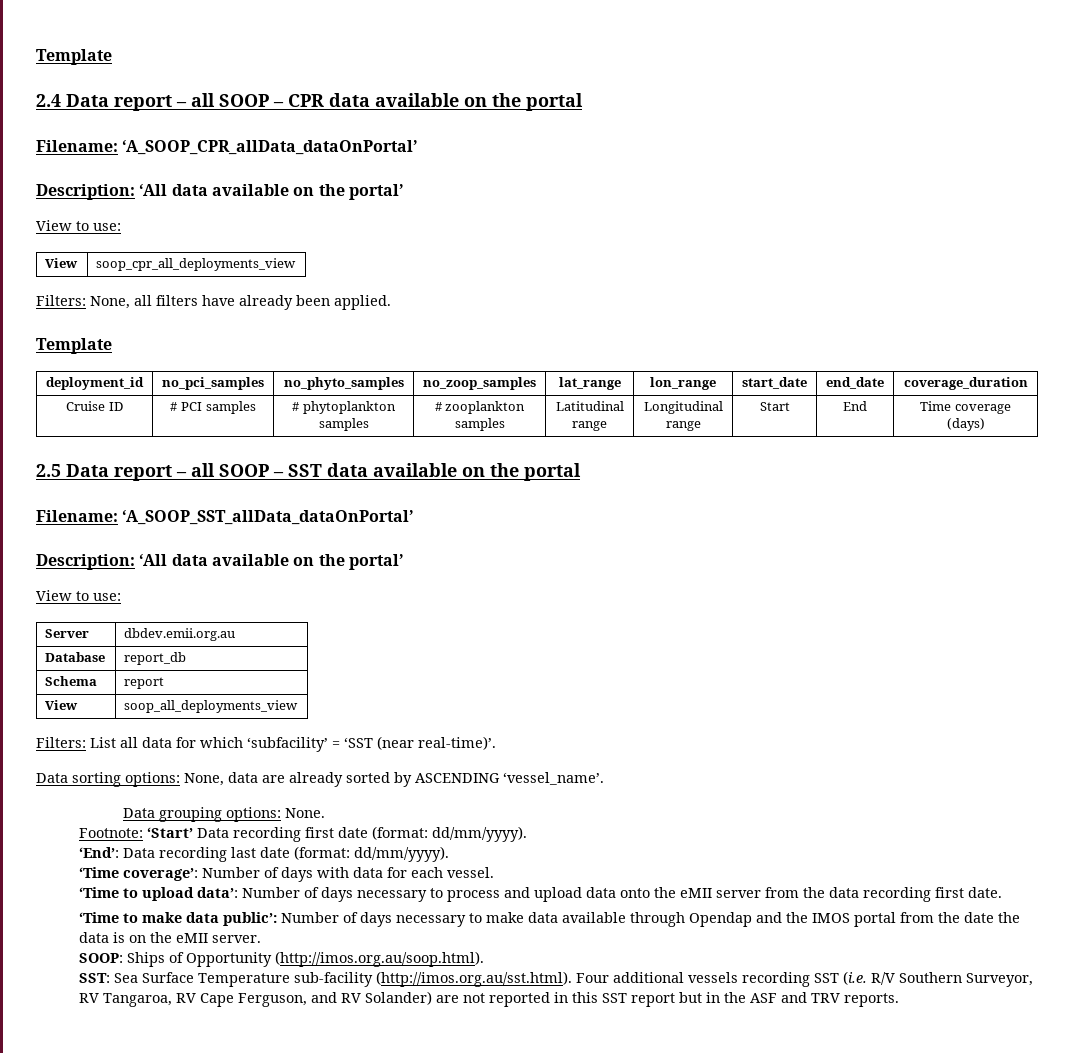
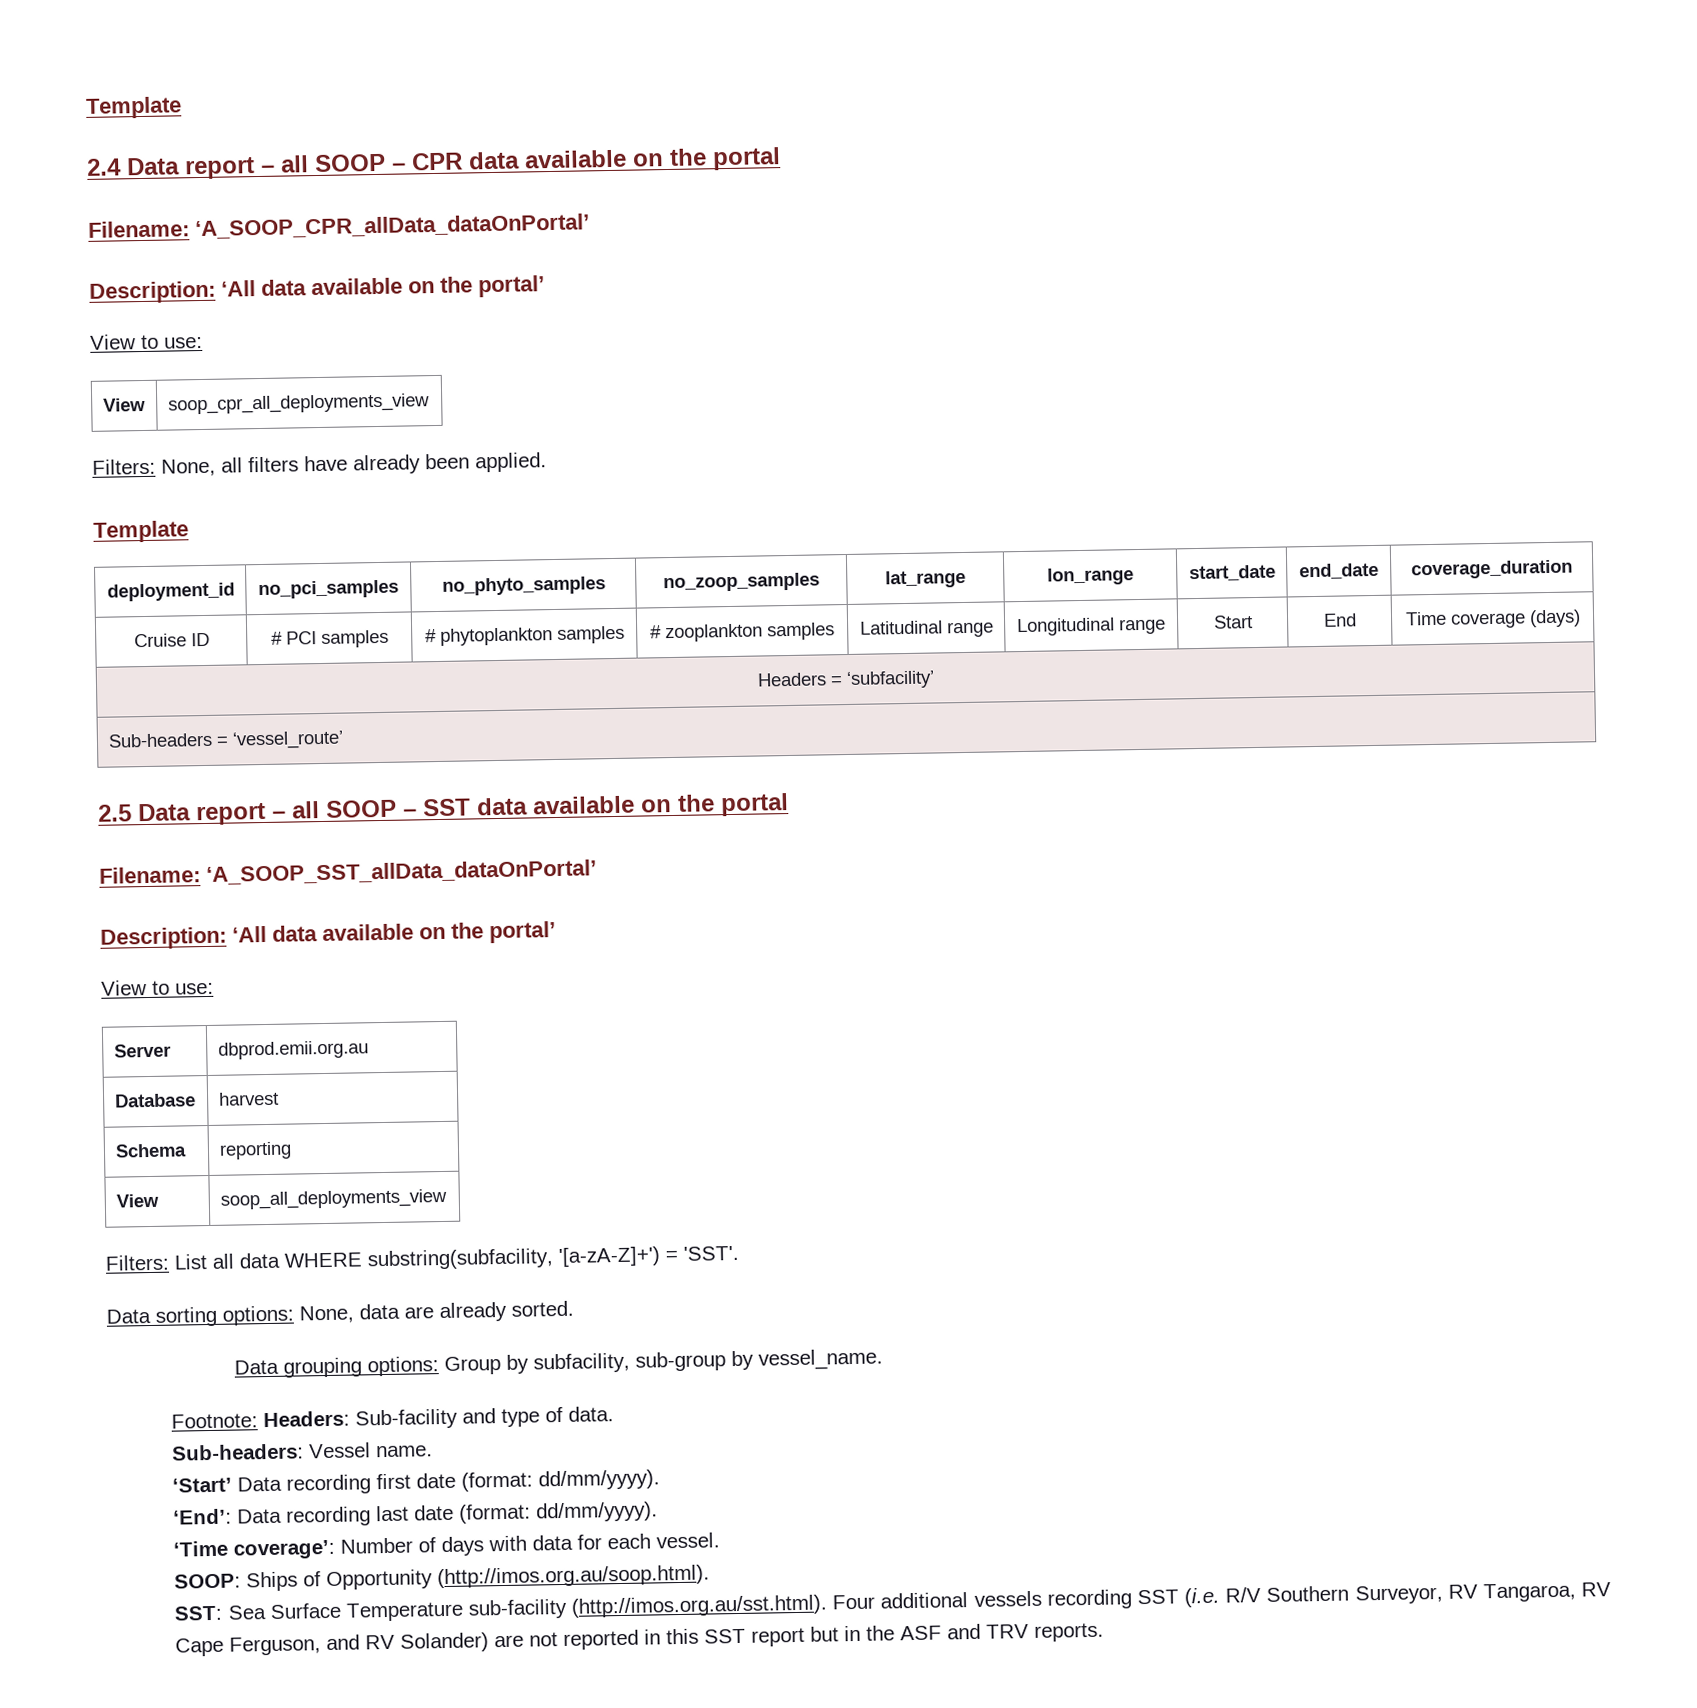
+ Headers = ‘subfacility’
+ Sub-headers = ‘vessel_route’
- Server | dbdev.emii.org.au
+ Server | dbprod.emii.org.au
- Database | report_db
+ Database | harvest
- Schema | report
+ Schema | reporting
- Filters: List all data for which ‘subfacility’ = ‘SST (near real-time)’.
+ Filters: List all data WHERE substring(subfacility, '[a-zA-Z]+') = 'SST'.
- Data sorting options: None, data are already sorted by ASCENDING ‘vessel_name’.
+ Data sorting options: None, data are already sorted.
- Data grouping options: None.
- Footnote: ‘Start’ Data recording first date (format: dd/mm/yyyy).
+ Data grouping options: Group by subfacility, sub-group by vessel_name.
+ Footnote: Headers: Sub-facility and type of data.
+ Sub-headers: Vessel name.
+ ‘Start’ Data recording first date (format: dd/mm/yyyy).
- ‘Time to upload data’: Number of days necessary to process and upload data onto the eMII server from the data recording first date.
- ‘Time to make data public’: Number of days necessary to make data available through Opendap and the IMOS portal from the date the data is on the eMII server.

